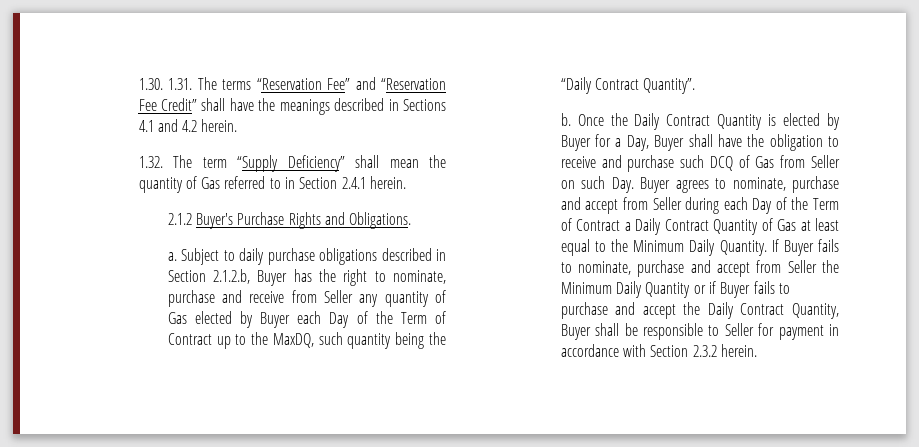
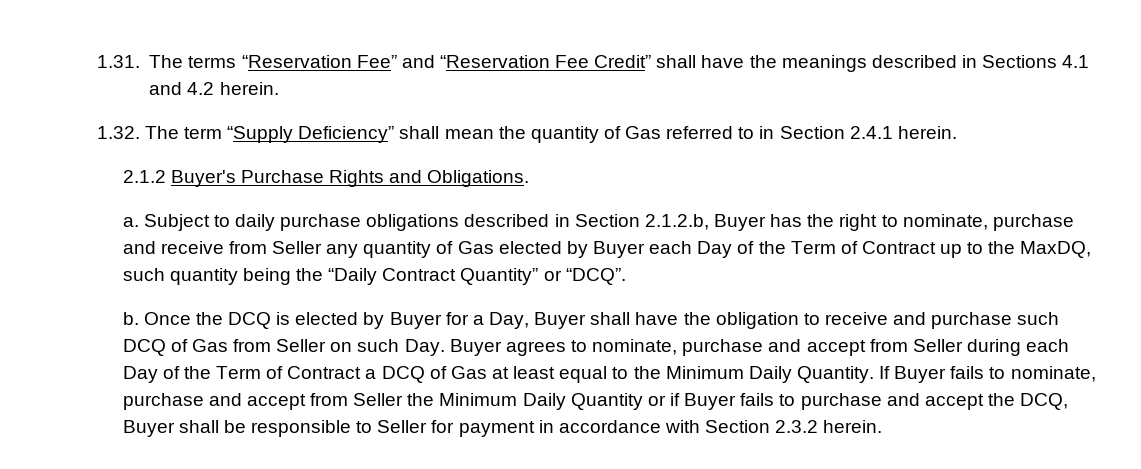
- 1.30. 1.31. The terms “Reservation Fee” and “Reservation Fee Credit” shall have the meanings described in Sections 4.1 and 4.2 herein.
+ 1.31. The terms “Reservation Fee” and “Reservation Fee Credit” shall have the meanings described in Sections 4.1 and 4.2 herein.
- Subject to daily purchase obligations described in Section 2.1.2.b, Buyer has the right to nominate, purchase and receive from Seller any quantity of Gas elected by Buyer each Day of the Term of Contract up to the MaxDQ, such quantity being the “Daily Contract Quantity”.
+ Subject to daily purchase obligations described in Section 2.1.2.b, Buyer has the right to nominate, purchase and receive from Seller any quantity of Gas elected by Buyer each Day of the Term of Contract up to the MaxDQ, such quantity being the “Daily Contract Quantity” or “DCQ”.
- Once the Daily Contract Quantity is elected by Buyer for a Day, Buyer shall have the obligation to receive and purchase such DCQ of Gas from Seller on such Day. Buyer agrees to nominate, purchase and accept from Seller during each Day of the Term of Contract a Daily Contract Quantity of Gas at least equal to the Minimum Daily Quantity.
+ Once the DCQ is elected by Buyer for a Day, Buyer shall have the obligation to receive and purchase such DCQ of Gas from Seller on such Day. Buyer agrees to nominate, purchase and accept from Seller during each Day of the Term of Contract a DCQ of Gas at least equal to the Minimum Daily Quantity.
- If Buyer fails to nominate, purchase and accept from Seller the Minimum Daily Quantity or if Buyer fails to purchase and accept the Daily Contract Quantity, Buyer shall be responsible to Seller for payment in accordance with Section 2.3.2 herein.
+ If Buyer fails to nominate, purchase and accept from Seller the Minimum Daily Quantity or if Buyer fails to purchase and accept the DCQ, Buyer shall be responsible to Seller for payment in accordance with Section 2.3.2 herein.

